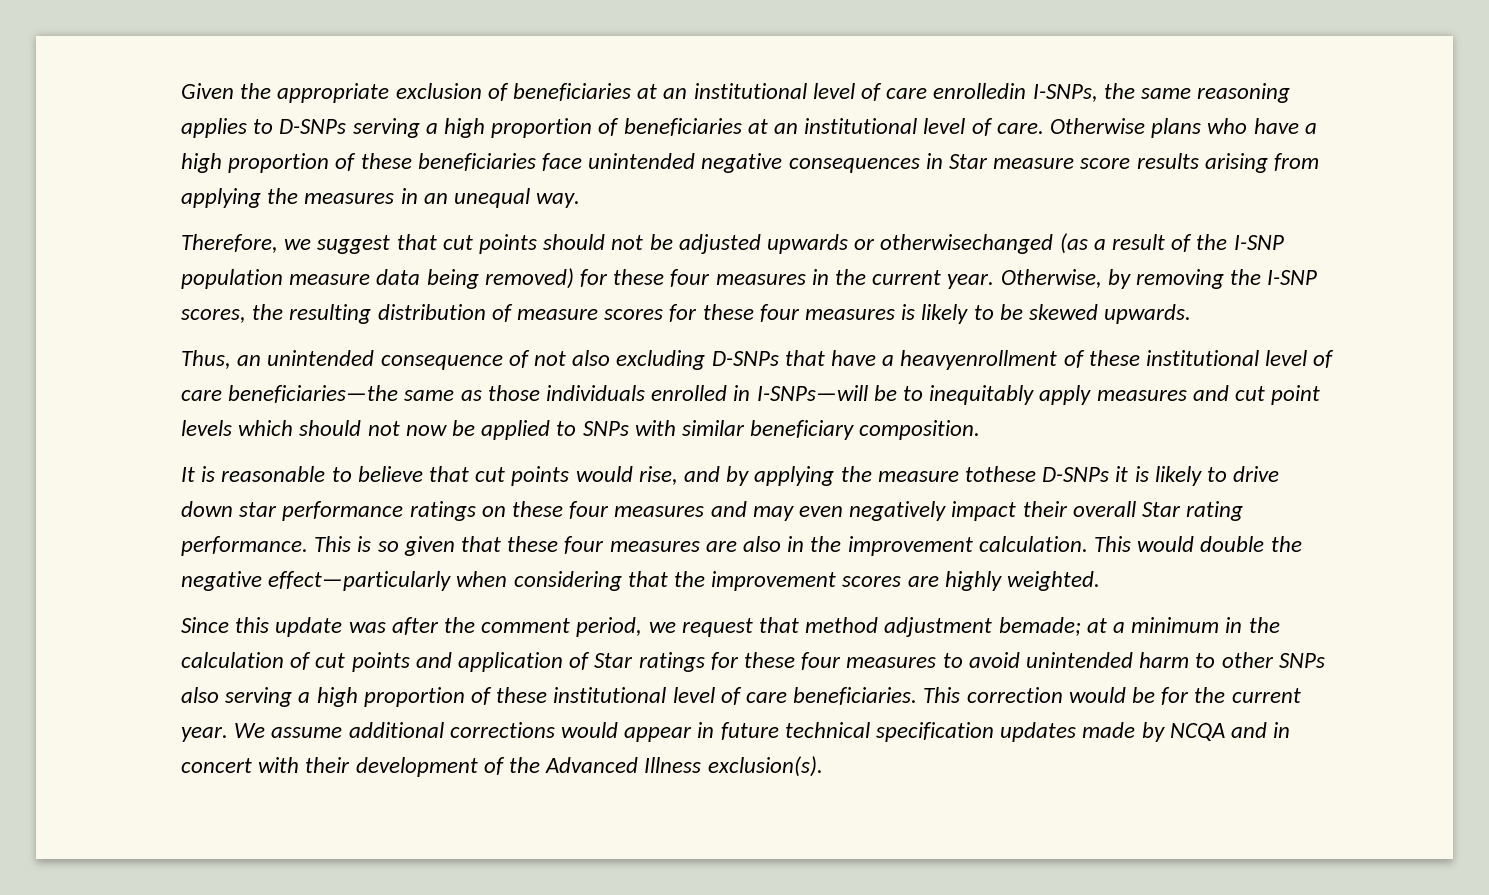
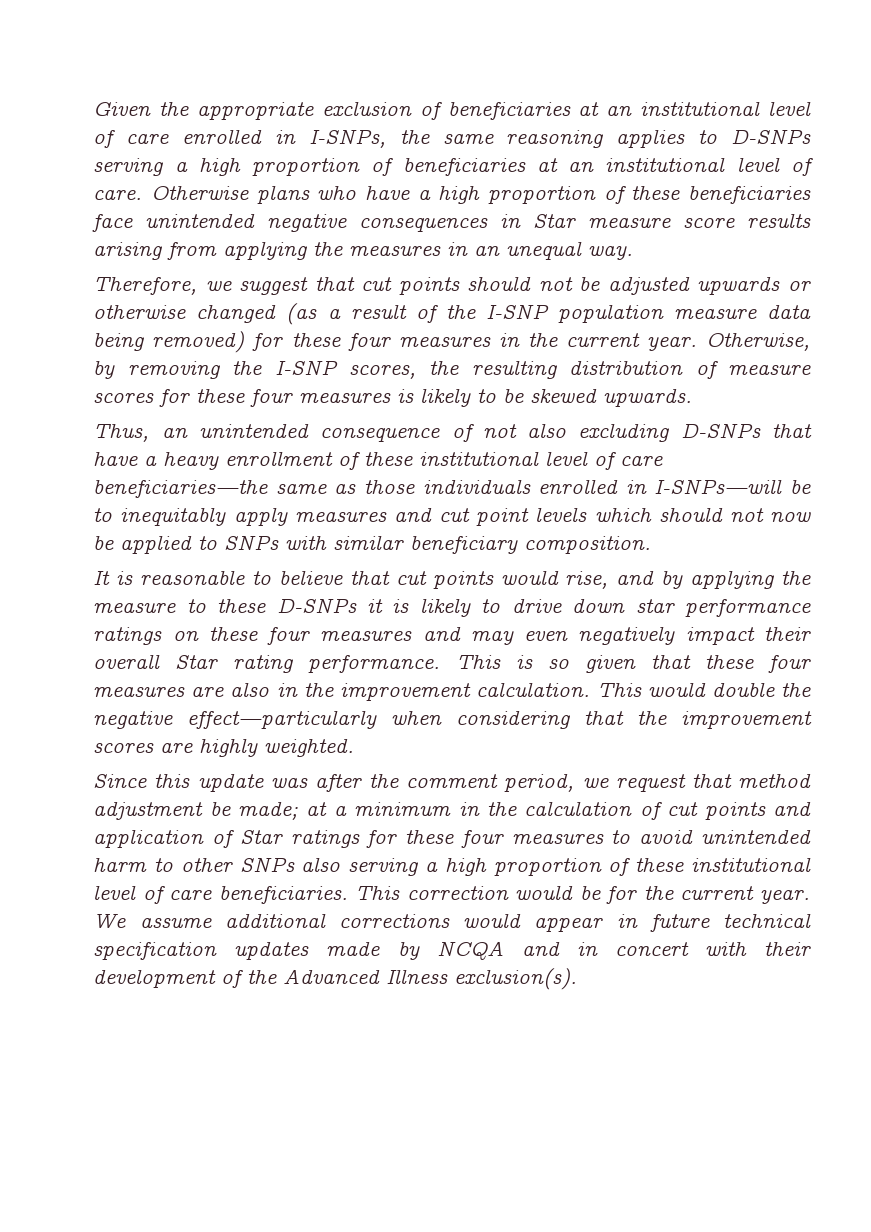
- Given the appropriate exclusion of beneficiaries at an institutional level of care enrolledin I-SNPs, the same reasoning applies to D-SNPs serving a high proportion of beneficiaries at an institutional level of care.
+ Given the appropriate exclusion of beneficiaries at an institutional level of care enrolled in I-SNPs, the same reasoning applies to D-SNPs serving a high proportion of beneficiaries at an institutional level of care.
- Therefore, we suggest that cut points should not be adjusted upwards or otherwisechanged (as a result of the I-SNP population measure data being removed) for these four measures in the current year.
+ Therefore, we suggest that cut points should not be adjusted upwards or otherwise changed (as a result of the I-SNP population measure data being removed) for these four measures in the current year.
- Thus, an unintended consequence of not also excluding D-SNPs that have a heavyenrollment of these institutional level of care beneficiaries—the same as those individuals enrolled in I-SNPs—will be to inequitably apply measures and cut point levels which should not now be applied to SNPs with similar beneficiary composition.
+ Thus, an unintended consequence of not also excluding D-SNPs that have a heavy enrollment of these institutional level of care beneficiaries—the same as those individuals enrolled in I-SNPs—will be to inequitably apply measures and cut point levels which should not now be applied to SNPs with similar beneficiary composition.
- It is reasonable to believe that cut points would rise, and by applying the measure tothese D-SNPs it is likely to drive down star performance ratings on these four measures and may even negatively impact their overall Star rating performance.
+ It is reasonable to believe that cut points would rise, and by applying the measure to these D-SNPs it is likely to drive down star performance ratings on these four measures and may even negatively impact their overall Star rating performance.
- Since this update was after the comment period, we request that method adjustment bemade; at a minimum in the calculation of cut points and application of Star ratings for these four measures to avoid unintended harm to other SNPs also serving a high proportion of these institutional level of care beneficiaries.
+ Since this update was after the comment period, we request that method adjustment be made; at a minimum in the calculation of cut points and application of Star ratings for these four measures to avoid unintended harm to other SNPs also serving a high proportion of these institutional level of care beneficiaries.

